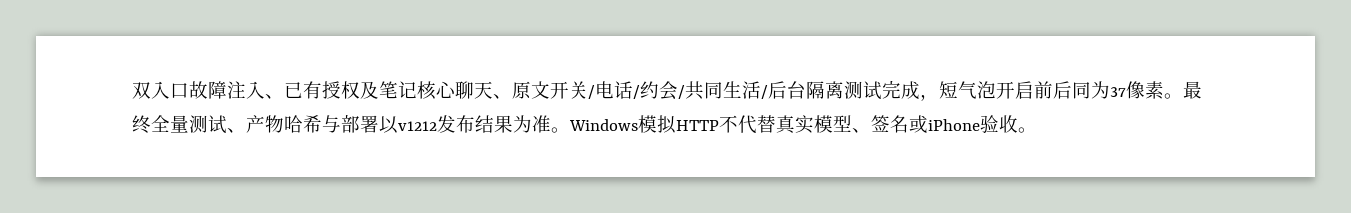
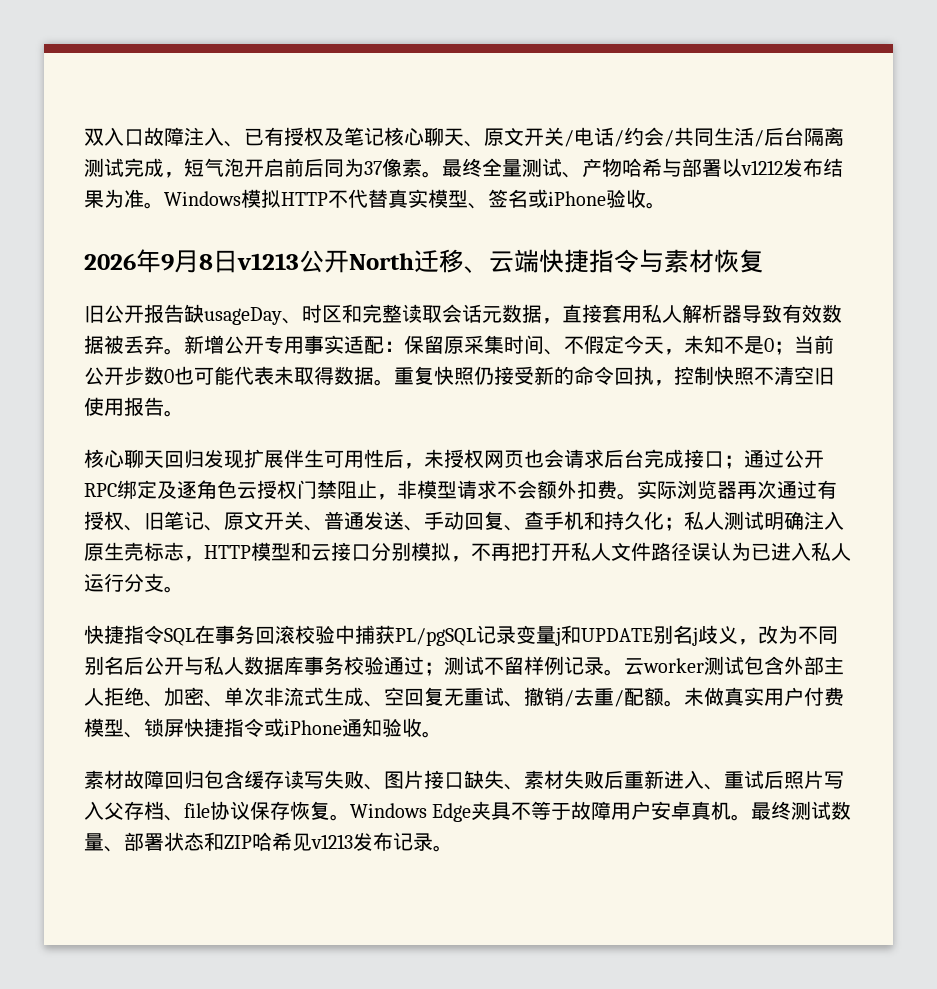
+ 2026年9月8日v1213公开North迁移、云端快捷指令与素材恢复
+ 旧公开报告缺usageDay、时区和完整读取会话元数据，直接套用私人解析器导致有效数据被丢弃。新增公开专用事实适配：保留原采集时间、不假定今天，未知不是0；当前公开步数0也可能代表未取得数据。重复快照仍接受新的命令回执，控制快照不清空旧使用报告。
+ 核心聊天回归发现扩展伴生可用性后，未授权网页也会请求后台完成接口；通过公开RPC绑定及逐角色云授权门禁阻止，非模型请求不会额外扣费。实际浏览器再次通过有授权、旧笔记、原文开关、普通发送、手动回复、查手机和持久化；私人测试明确注入原生壳标志，HTTP模型和云接口分别模拟，不再把打开私人文件路径误认为已进入私人运行分支。
+ 快捷指令SQL在事务回滚校验中捕获PL/pgSQL记录变量j和UPDATE别名j歧义，改为不同别名后公开与私人数据库事务校验通过；测试不留样例记录。云worker测试包含外部主人拒绝、加密、单次非流式生成、空回复无重试、撤销/去重/配额。未做真实用户付费模型、锁屏快捷指令或iPhone通知验收。
+ 素材故障回归包含缓存读写失败、图片接口缺失、素材失败后重新进入、重试后照片写入父存档、file协议保存恢复。Windows Edge夹具不等于故障用户安卓真机。最终测试数量、部署状态和ZIP哈希见v1213发布记录。

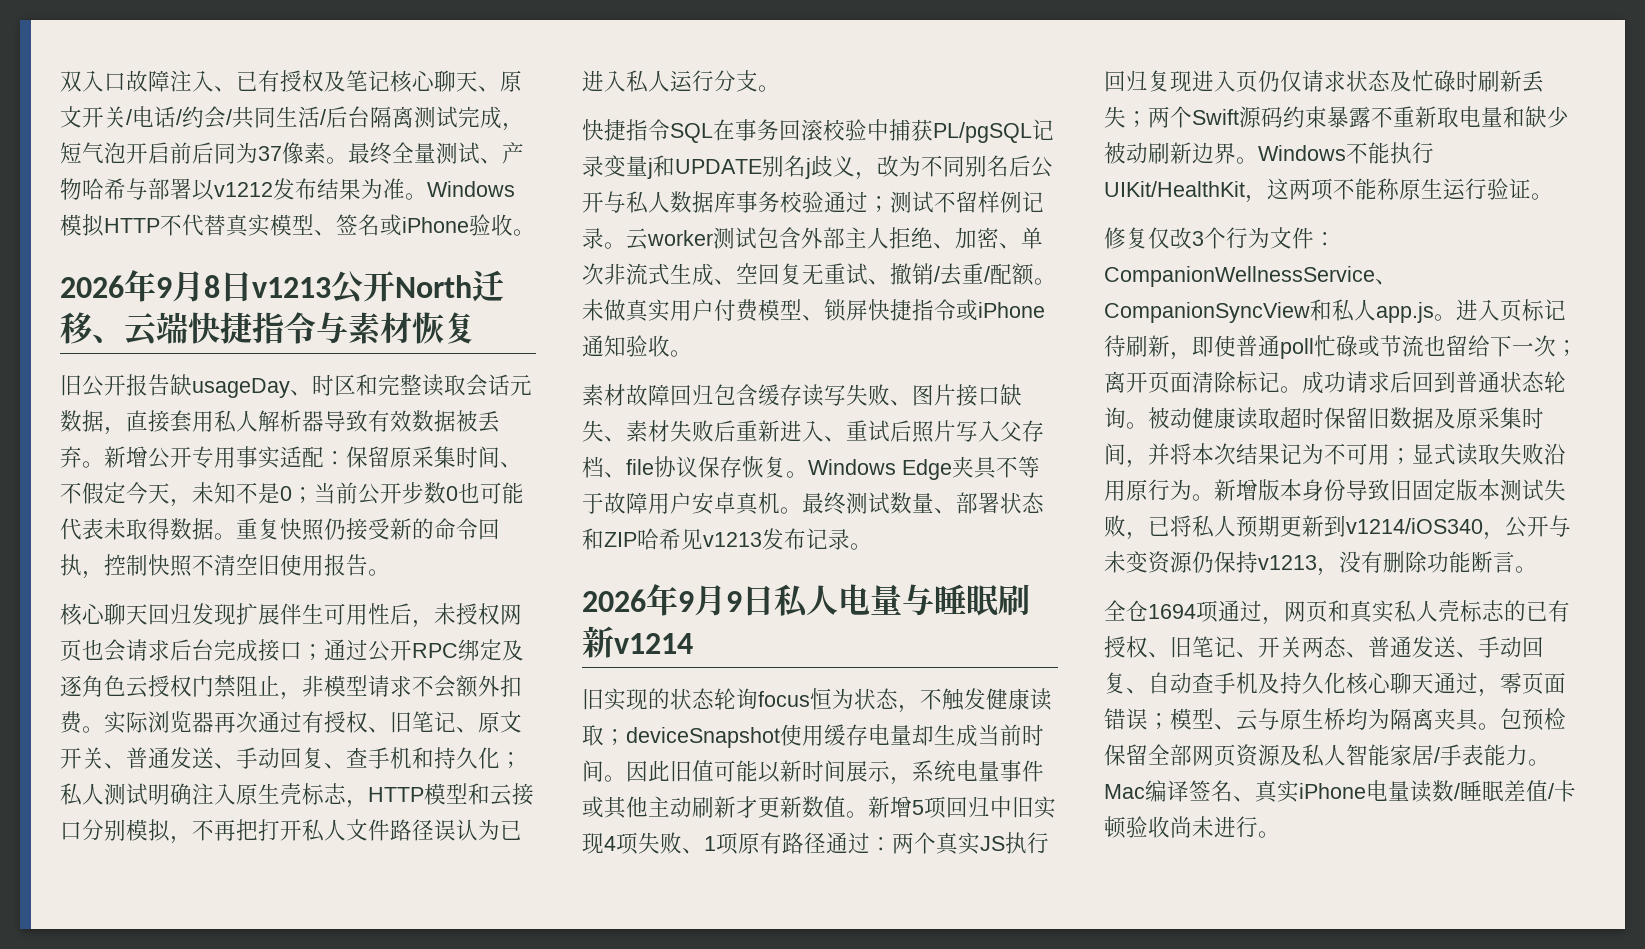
+ 2026年9月9日私人电量与睡眠刷新v1214
+ 旧实现的状态轮询focus恒为状态，不触发健康读取；deviceSnapshot使用缓存电量却生成当前时间。因此旧值可能以新时间展示，系统电量事件或其他主动刷新才更新数值。新增5项回归中旧实现4项失败、1项原有路径通过：两个真实JS执行回归复现进入页仍仅请求状态及忙碌时刷新丢失；两个Swift源码约束暴露不重新取电量和缺少被动刷新边界。Windows不能执行UIKit/HealthKit，这两项不能称原生运行验证。
+ 修复仅改3个行为文件：CompanionWellnessService、CompanionSyncView和私人app.js。进入页标记待刷新，即使普通poll忙碌或节流也留给下一次；离开页面清除标记。成功请求后回到普通状态轮询。被动健康读取超时保留旧数据及原采集时间，并将本次结果记为不可用；显式读取失败沿用原行为。新增版本身份导致旧固定版本测试失败，已将私人预期更新到v1214/iOS340，公开与未变资源仍保持v1213，没有删除功能断言。
+ 全仓1694项通过，网页和真实私人壳标志的已有授权、旧笔记、开关两态、普通发送、手动回复、自动查手机及持久化核心聊天通过，零页面错误；模型、云与原生桥均为隔离夹具。包预检保留全部网页资源及私人智能家居/手表能力。Mac编译签名、真实iPhone电量读数/睡眠差值/卡顿验收尚未进行。

